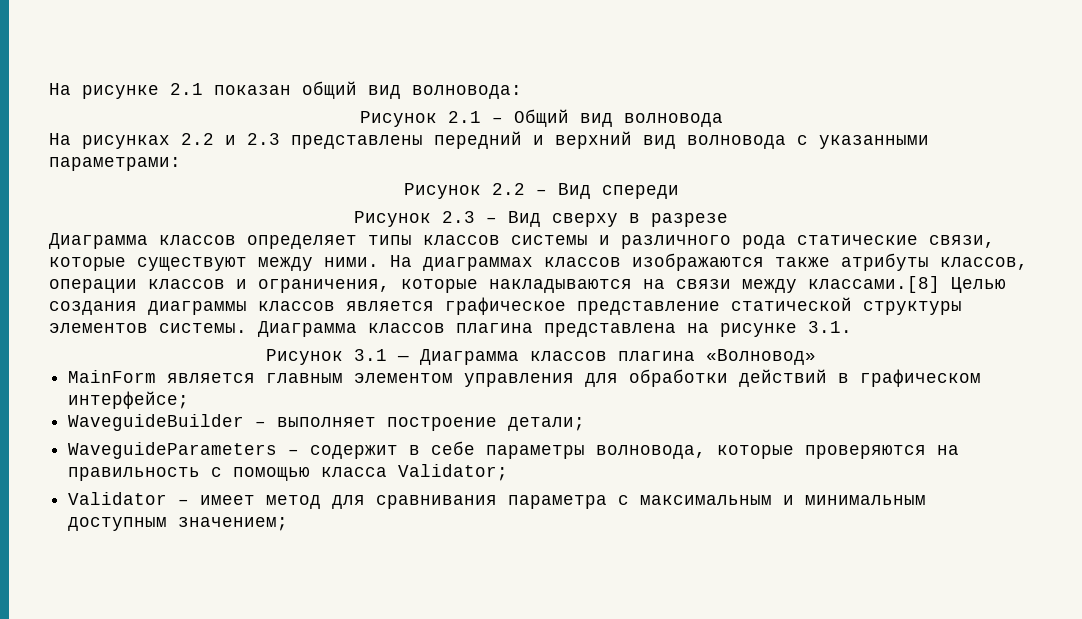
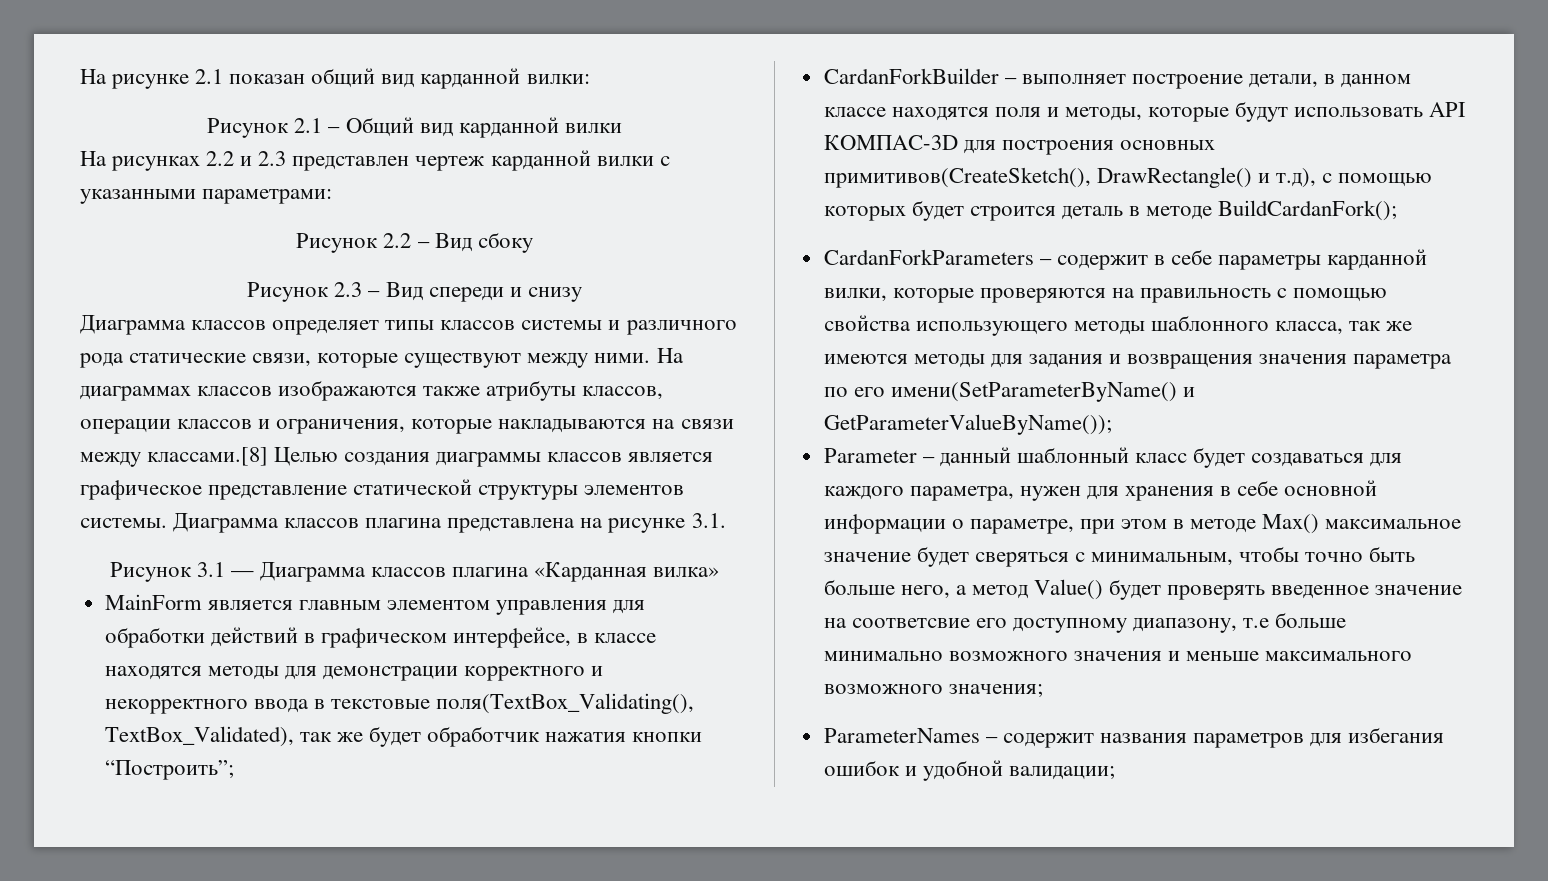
- На рисунке 2.1 показан общий вид волновода:
+ На рисунке 2.1 показан общий вид карданной вилки:
- Рисунок 2.1 – Общий вид волновода
+ Рисунок 2.1 – Общий вид карданной вилки
- На рисунках 2.2 и 2.3 представлены передний и верхний вид волновода с указанными параметрами:
+ На рисунках 2.2 и 2.3 представлен чертеж карданной вилки с указанными параметрами:
- Рисунок 2.2 – Вид спереди
+ Рисунок 2.2 – Вид сбоку
- Рисунок 2.3 – Вид сверху в разрезе
+ Рисунок 2.3 – Вид спереди и снизу
- Рисунок 3.1 — Диаграмма классов плагина «Волновод»
+ Рисунок 3.1 — Диаграмма классов плагина «Карданная вилка»
- MainForm является главным элементом управления для обработки действий в графическом интерфейсе;
- WaveguideBuilder – выполняет построение детали;
- WaveguideParameters – содержит в себе параметры волновода, которые проверяются на правильность c помощью класса Validator;
- Validator – имеет метод для сравнивания параметра с максимальным и минимальным доступным значением;
+ MainForm является главным элементом управления для обработки действий в графическом интерфейсе, в классе находятся методы для демонстрации корректного и некорректного ввода в текстовые поля(TextBox_Validating(), TextBox_Validated), так же будет обработчик нажатия кнопки “Построить”;
+ CardanForkBuilder – выполняет построение детали, в данном классе находятся поля и методы, которые будут использовать API КОМПАС-3D для построения основных примитивов(CreateSketch(), DrawRectangle() и т.д), с помощью которых будет строится деталь в методе BuildCardanFork();
+ CardanForkParameters – содержит в себе параметры карданной вилки, которые проверяются на правильность c помощью свойства использующего методы шаблонного класса, так же имеются методы для задания и возвращения значения параметра по его имени(SetParameterByName() и GetParameterValueByName());
+ Parameter – данный шаблонный класс будет создаваться для каждого параметра, нужен для хранения в себе основной информации о параметре, при этом в методе Max() максимальное значение будет сверяться с минимальным, чтобы точно быть больше него, а метод Value() будет проверять введенное значение на соответсвие его доступному диапазону, т.е больше минимально возможного значения и меньше максимального возможного значения;
+ ParameterNames – содержит названия параметров для избегания ошибок и удобной валидации;

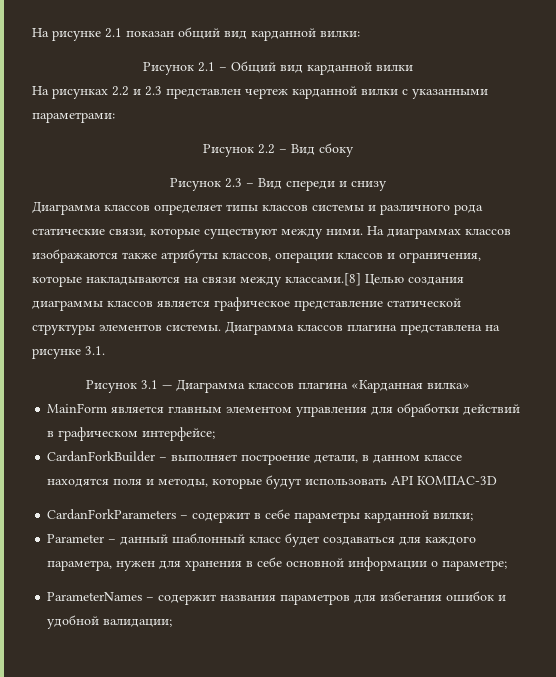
- MainForm является главным элементом управления для обработки действий в графическом интерфейсе, в классе находятся методы для демонстрации корректного и некорректного ввода в текстовые поля(TextBox_Validating(), TextBox_Validated), так же будет обработчик нажатия кнопки “Построить”;
+ MainForm является главным элементом управления для обработки действий в графическом интерфейсе;
- CardanForkBuilder – выполняет построение детали, в данном классе находятся поля и методы, которые будут использовать API КОМПАС-3D для построения основных примитивов(CreateSketch(), DrawRectangle() и т.д), с помощью которых будет строится деталь в методе BuildCardanFork();
+ CardanForkBuilder – выполняет построение детали, в данном классе находятся поля и методы, которые будут использовать API КОМПАС-3D
- CardanForkParameters – содержит в себе параметры карданной вилки, которые проверяются на правильность c помощью свойства использующего методы шаблонного класса, так же имеются методы для задания и возвращения значения параметра по его имени(SetParameterByName() и GetParameterValueByName());
+ CardanForkParameters – содержит в себе параметры карданной вилки;
- Parameter – данный шаблонный класс будет создаваться для каждого параметра, нужен для хранения в себе основной информации о параметре, при этом в методе Max() максимальное значение будет сверяться с минимальным, чтобы точно быть больше него, а метод Value() будет проверять введенное значение на соответсвие его доступному диапазону, т.е больше минимально возможного значения и меньше максимального возможного значения;
+ Parameter – данный шаблонный класс будет создаваться для каждого параметра, нужен для хранения в себе основной информации о параметре;

